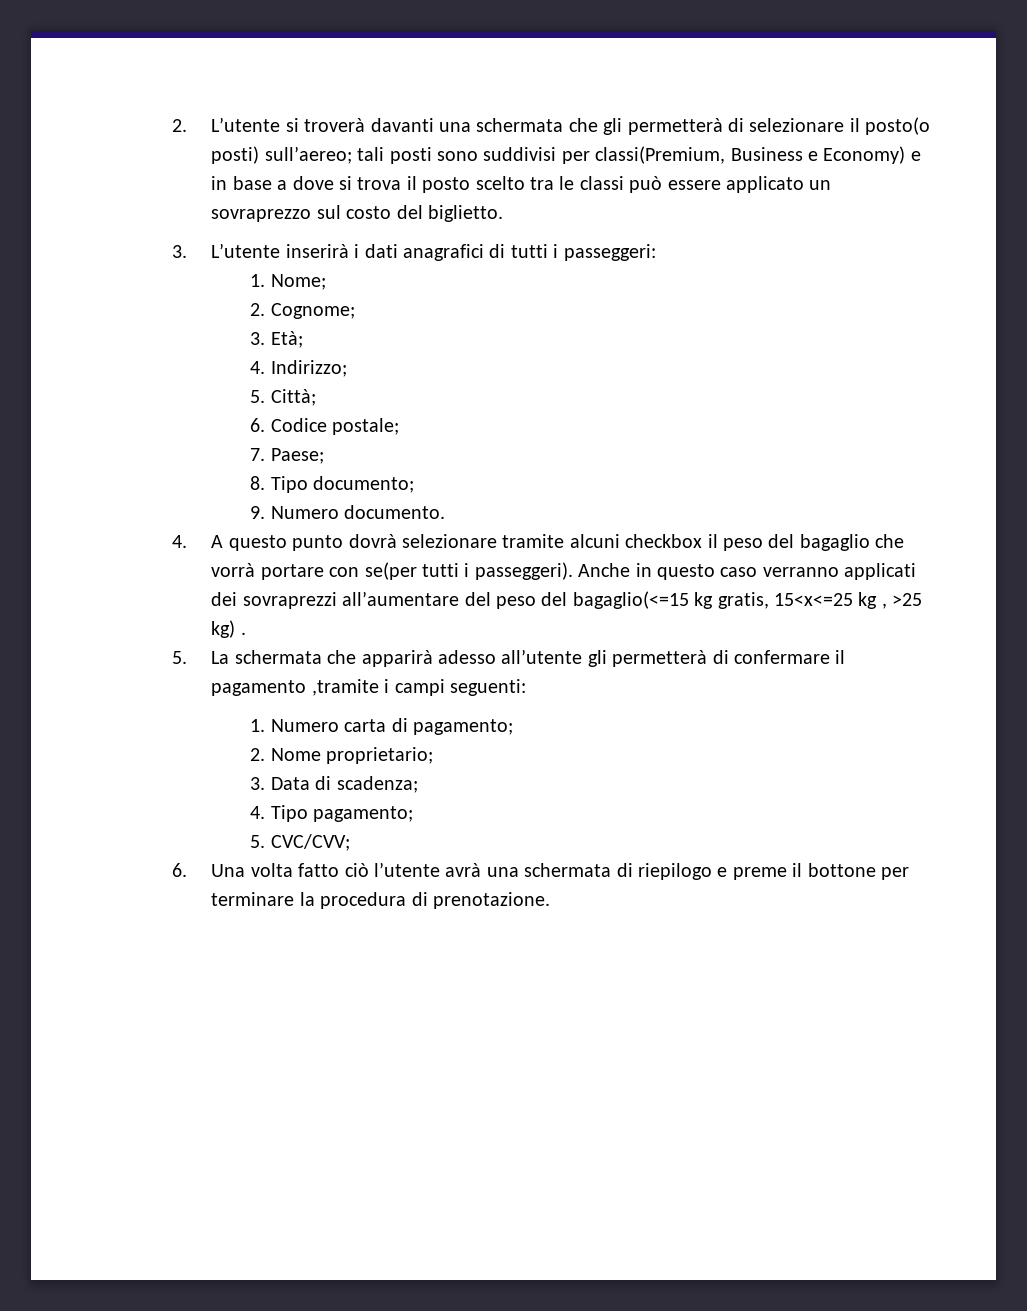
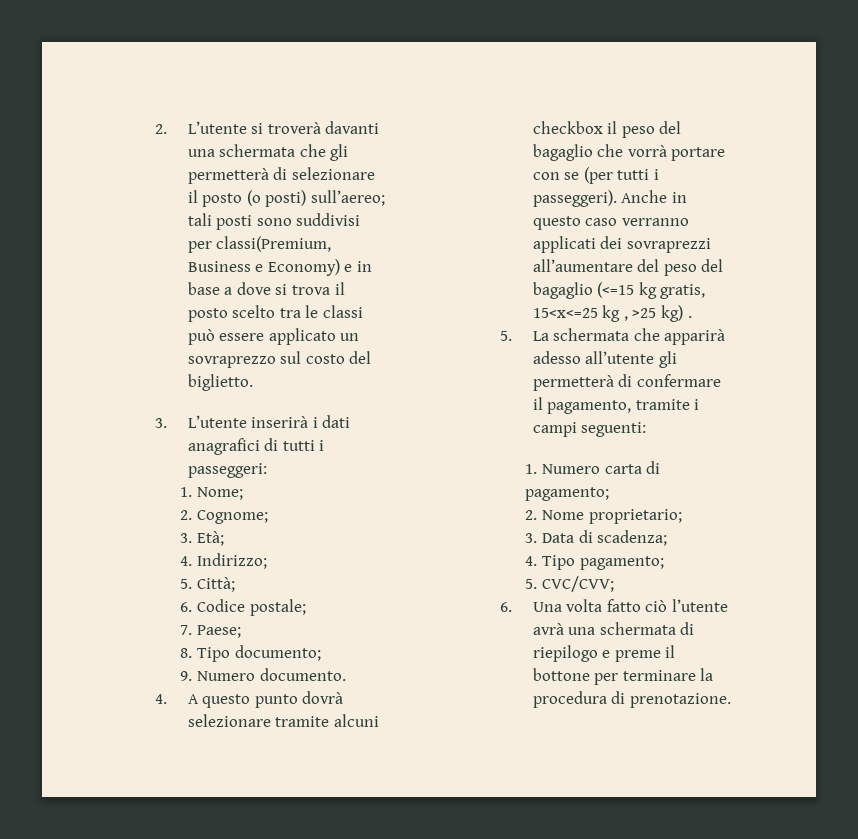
- 2. L’utente si troverà davanti una schermata che gli permetterà di selezionare il posto(o posti) sull’aereo; tali posti sono suddivisi per classi(Premium, Business e Economy) e in base a dove si trova il posto scelto tra le classi può essere applicato un sovraprezzo sul costo del biglietto.
+ 2. L’utente si troverà davanti una schermata che gli permetterà di selezionare il posto (o posti) sull’aereo; tali posti sono suddivisi per classi(Premium, Business e Economy) e in base a dove si trova il posto scelto tra le classi può essere applicato un sovraprezzo sul costo del biglietto.
- 4. A questo punto dovrà selezionare tramite alcuni checkbox il peso del bagaglio che vorrà portare con se(per tutti i passeggeri).
+ 4. A questo punto dovrà selezionare tramite alcuni checkbox il peso del bagaglio che vorrà portare con se (per tutti i passeggeri).
- Anche in questo caso verranno applicati dei sovraprezzi all’aumentare del peso del bagaglio(<=15 kg gratis, 15<x<=25 kg , >25 kg) .
+ Anche in questo caso verranno applicati dei sovraprezzi all’aumentare del peso del bagaglio (<=15 kg gratis, 15<x<=25 kg , >25 kg) .
- 5. La schermata che apparirà adesso all’utente gli permetterà di confermare il pagamento ,tramite i campi seguenti:
+ 5. La schermata che apparirà adesso all’utente gli permetterà di confermare il pagamento, tramite i campi seguenti:

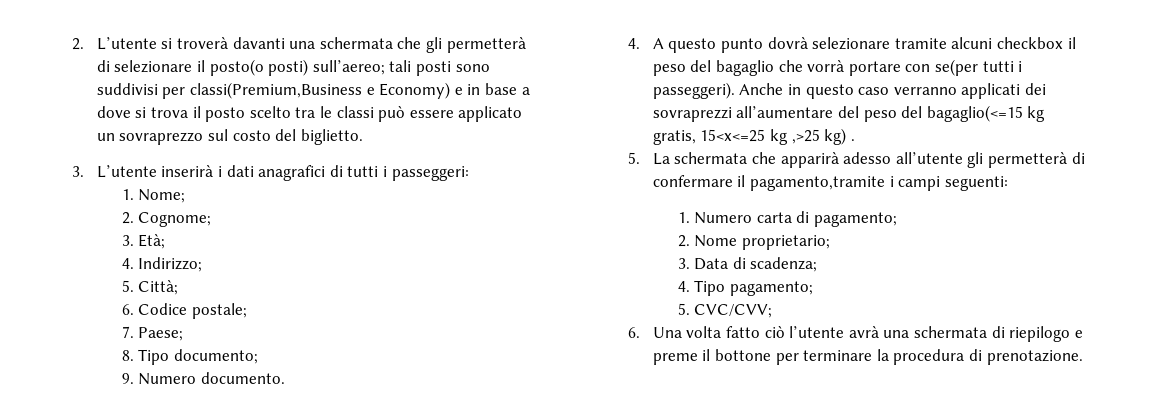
- 2. L’utente si troverà davanti una schermata che gli permetterà di selezionare il posto (o posti) sull’aereo; tali posti sono suddivisi per classi(Premium, Business e Economy) e in base a dove si trova il posto scelto tra le classi può essere applicato un sovraprezzo sul costo del biglietto.
+ 2. L’utente si troverà davanti una schermata che gli permetterà di selezionare il posto(o posti) sull’aereo; tali posti sono suddivisi per classi(Premium,Business e Economy) e in base a dove si trova il posto scelto tra le classi può essere applicato un sovraprezzo sul costo del biglietto.
- 4. A questo punto dovrà selezionare tramite alcuni checkbox il peso del bagaglio che vorrà portare con se (per tutti i passeggeri).
+ 4. A questo punto dovrà selezionare tramite alcuni checkbox il peso del bagaglio che vorrà portare con se(per tutti i passeggeri).
- Anche in questo caso verranno applicati dei sovraprezzi all’aumentare del peso del bagaglio (<=15 kg gratis, 15<x<=25 kg , >25 kg) .
+ Anche in questo caso verranno applicati dei sovraprezzi all’aumentare del peso del bagaglio(<=15 kg gratis, 15<x<=25 kg ,>25 kg) .
- 5. La schermata che apparirà adesso all’utente gli permetterà di confermare il pagamento, tramite i campi seguenti:
+ 5. La schermata che apparirà adesso all’utente gli permetterà di confermare il pagamento,tramite i campi seguenti:

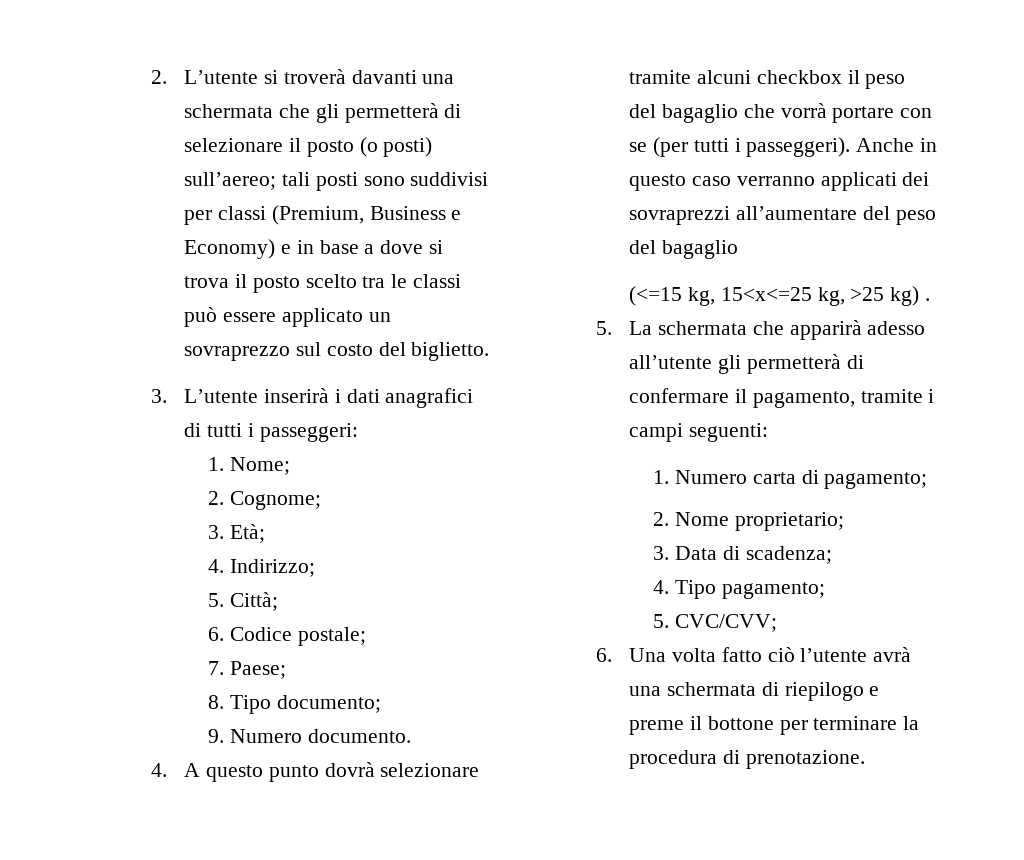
- 2. L’utente si troverà davanti una schermata che gli permetterà di selezionare il posto(o posti) sull’aereo; tali posti sono suddivisi per classi(Premium,Business e Economy) e in base a dove si trova il posto scelto tra le classi può essere applicato un sovraprezzo sul costo del biglietto.
+ 2. L’utente si troverà davanti una schermata che gli permetterà di selezionare il posto (o posti) sull’aereo; tali posti sono suddivisi per classi (Premium, Business e Economy) e in base a dove si trova il posto scelto tra le classi può essere applicato un sovraprezzo sul costo del biglietto.
- 4. A questo punto dovrà selezionare tramite alcuni checkbox il peso del bagaglio che vorrà portare con se(per tutti i passeggeri).
+ 4. A questo punto dovrà selezionare tramite alcuni checkbox il peso del bagaglio che vorrà portare con se (per tutti i passeggeri).
- Anche in questo caso verranno applicati dei sovraprezzi all’aumentare del peso del bagaglio(<=15 kg gratis, 15<x<=25 kg ,>25 kg) .
+ Anche in questo caso verranno applicati dei sovraprezzi all’aumentare del peso del bagaglio
+ (<=15 kg, 15<x<=25 kg, >25 kg) .
- 5. La schermata che apparirà adesso all’utente gli permetterà di confermare il pagamento,tramite i campi seguenti:
+ 5. La schermata che apparirà adesso all’utente gli permetterà di confermare il pagamento, tramite i campi seguenti:

